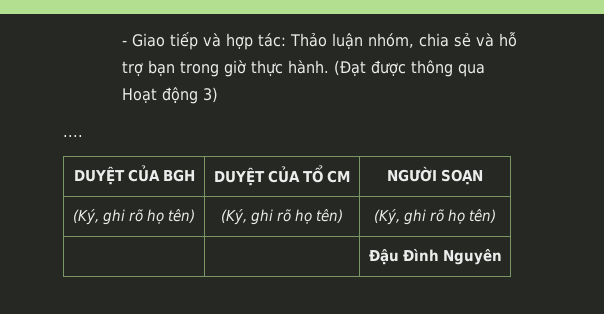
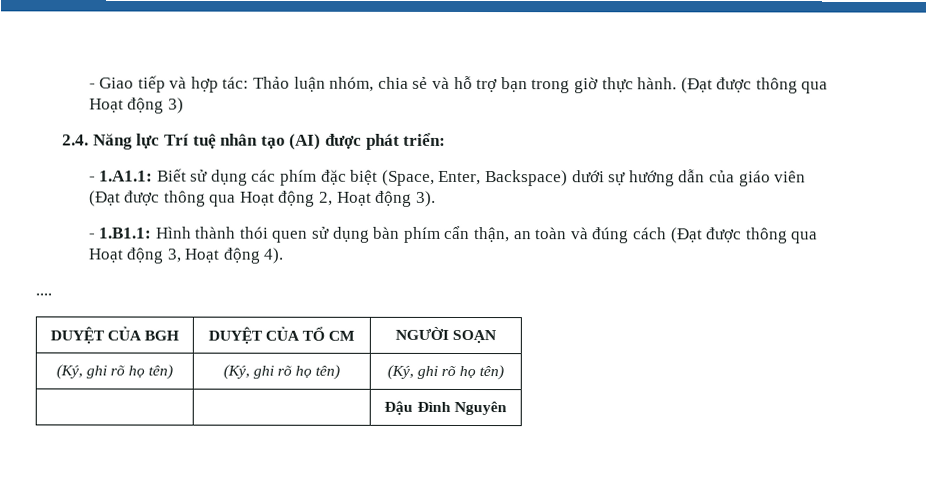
+ 2.4. Năng lực Trí tuệ nhân tạo (AI) được phát triển:
+ - 1.A1.1: Biết sử dụng các phím đặc biệt (Space, Enter, Backspace) dưới sự hướng dẫn của giáo viên (Đạt được thông qua Hoạt động 2, Hoạt động 3).
+ - 1.B1.1: Hình thành thói quen sử dụng bàn phím cẩn thận, an toàn và đúng cách (Đạt được thông qua Hoạt động 3, Hoạt động 4).

